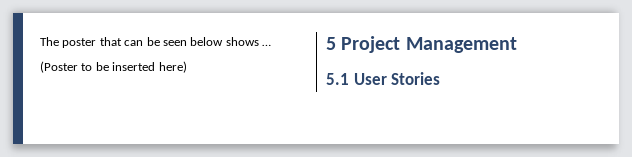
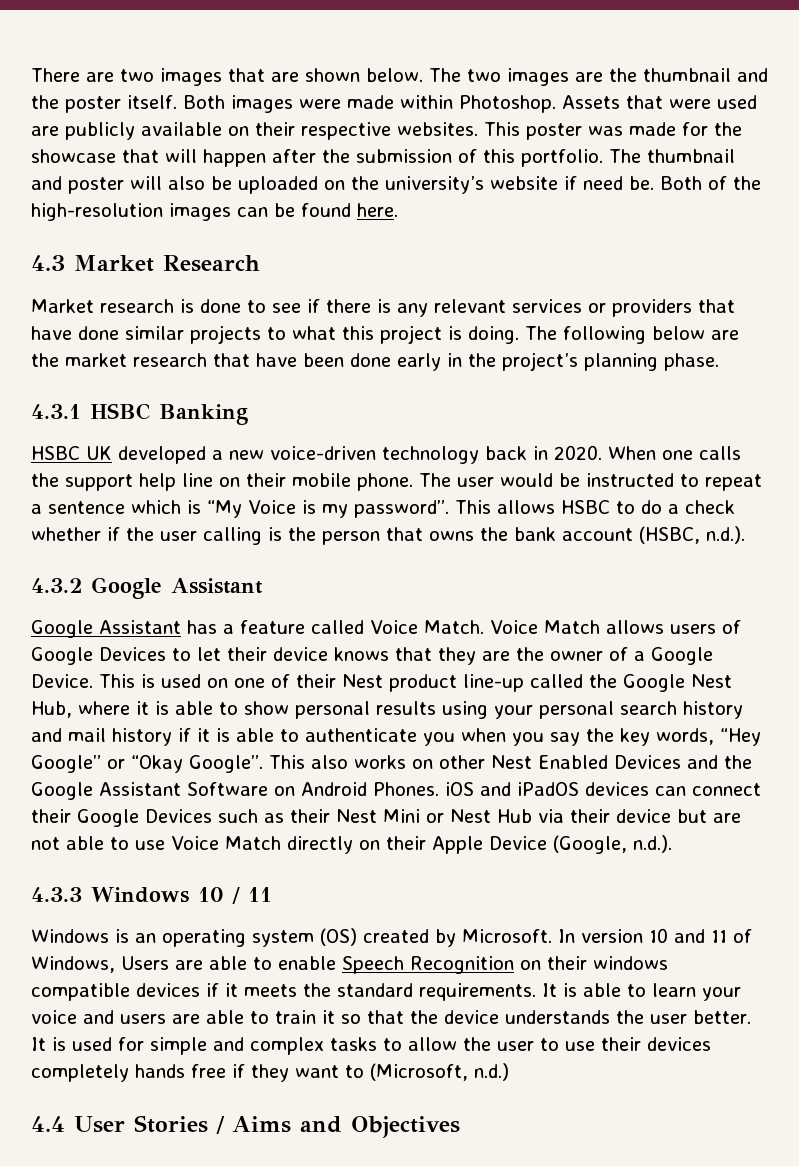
- The poster that can be seen below shows …
- (Poster to be inserted here)
- 5 Project Management
- 5.1 User Stories
+ There are two images that are shown below. The two images are the thumbnail and the poster itself. Both images were made within Photoshop. Assets that were used are publicly available on their respective websites. This poster was made for the showcase that will happen after the submission of this portfolio. The thumbnail and poster will also be uploaded on the university’s website if need be. Both of the high-resolution images can be found here.
+ 4.3 Market Research
+ Market research is done to see if there is any relevant services or providers that have done similar projects to what this project is doing. The following below are the market research that have been done early in the project’s planning phase.
+ 4.3.1 HSBC Banking
+ HSBC UK developed a new voice-driven technology back in 2020. When one calls the support help line on their mobile phone. The user would be instructed to repeat a sentence which is “My Voice is my password”. This allows HSBC to do a check whether if the user calling is the person that owns the bank account (HSBC, n.d.).
+ 4.3.2 Google Assistant
+ Google Assistant has a feature called Voice Match. Voice Match allows users of Google Devices to let their device knows that they are the owner of a Google Device. This is used on one of their Nest product line-up called the Google Nest Hub, where it is able to show personal results using your personal search history and mail history if it is able to authenticate you when you say the key words, “Hey Google” or “Okay Google”. This also works on other Nest Enabled Devices and the Google Assistant Software on Android Phones. iOS and iPadOS devices can connect their Google Devices such as their Nest Mini or Nest Hub via their device but are not able to use Voice Match directly on their Apple Device (Google, n.d.).
+ 4.3.3 Windows 10 / 11
+ Windows is an operating system (OS) created by Microsoft. In version 10 and 11 of Windows, Users are able to enable Speech Recognition on their windows compatible devices if it meets the standard requirements. It is able to learn your voice and users are able to train it so that the device understands the user better. It is used for simple and complex tasks to allow the user to use their devices completely hands free if they want to (Microsoft, n.d.)
+ 4.4 User Stories / Aims and Objectives

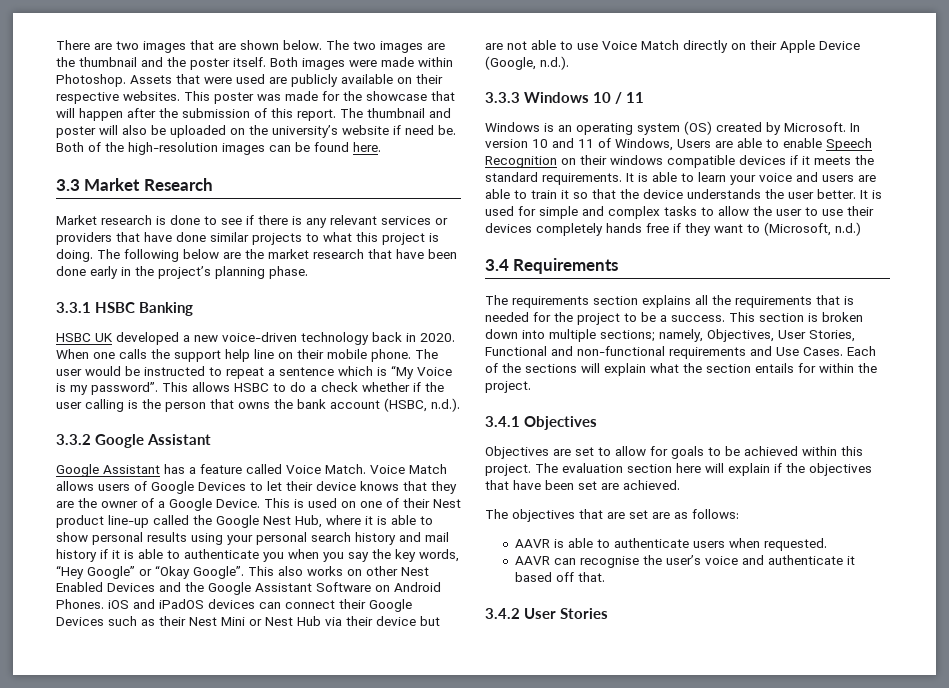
- This poster was made for the showcase that will happen after the submission of this portfolio.
+ This poster was made for the showcase that will happen after the submission of this report.
- 4.3 Market Research
+ 3.3 Market Research
- 4.3.1 HSBC Banking
+ 3.3.1 HSBC Banking
- 4.3.2 Google Assistant
+ 3.3.2 Google Assistant
- 4.3.3 Windows 10 / 11
+ 3.3.3 Windows 10 / 11
- 4.4 User Stories / Aims and Objectives
+ 3.4 Requirements
+ The requirements section explains all the requirements that is needed for the project to be a success. This section is broken down into multiple sections; namely, Objectives, User Stories, Functional and non-functional requirements and Use Cases. Each of the sections will explain what the section entails for within the project.
+ 3.4.1 Objectives
+ Objectives are set to allow for goals to be achieved within this project. The evaluation section here will explain if the objectives that have been set are achieved.
+ The objectives that are set are as follows:
+ AAVR is able to authenticate users when requested.
+ AAVR can recognise the user’s voice and authenticate it based off that.
+ 3.4.2 User Stories

